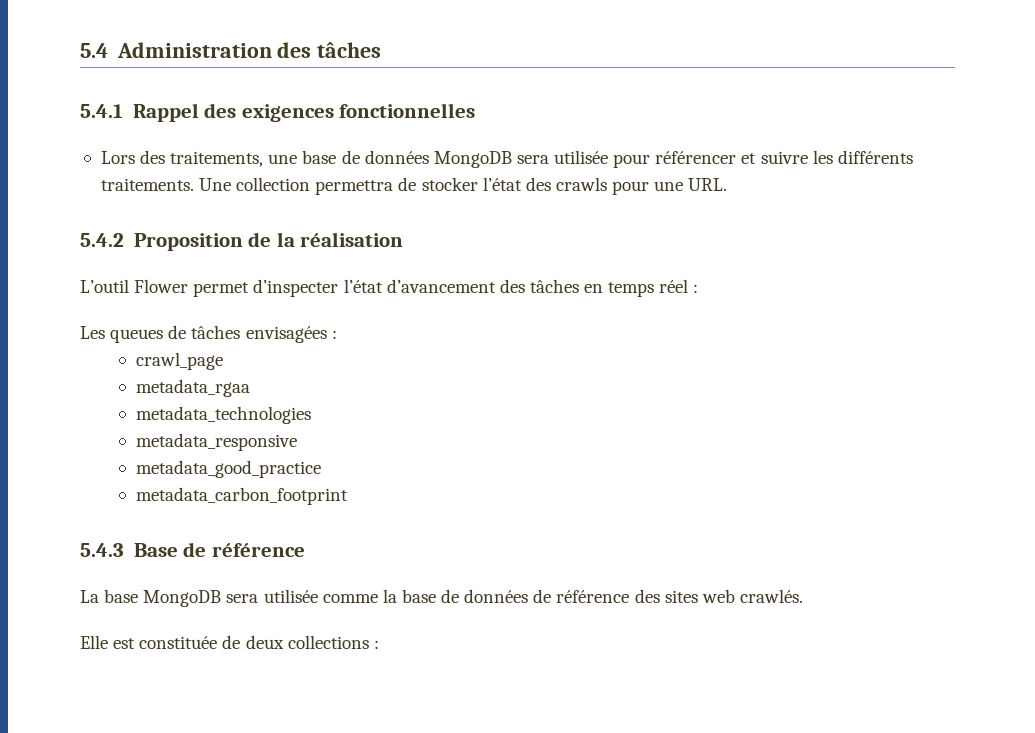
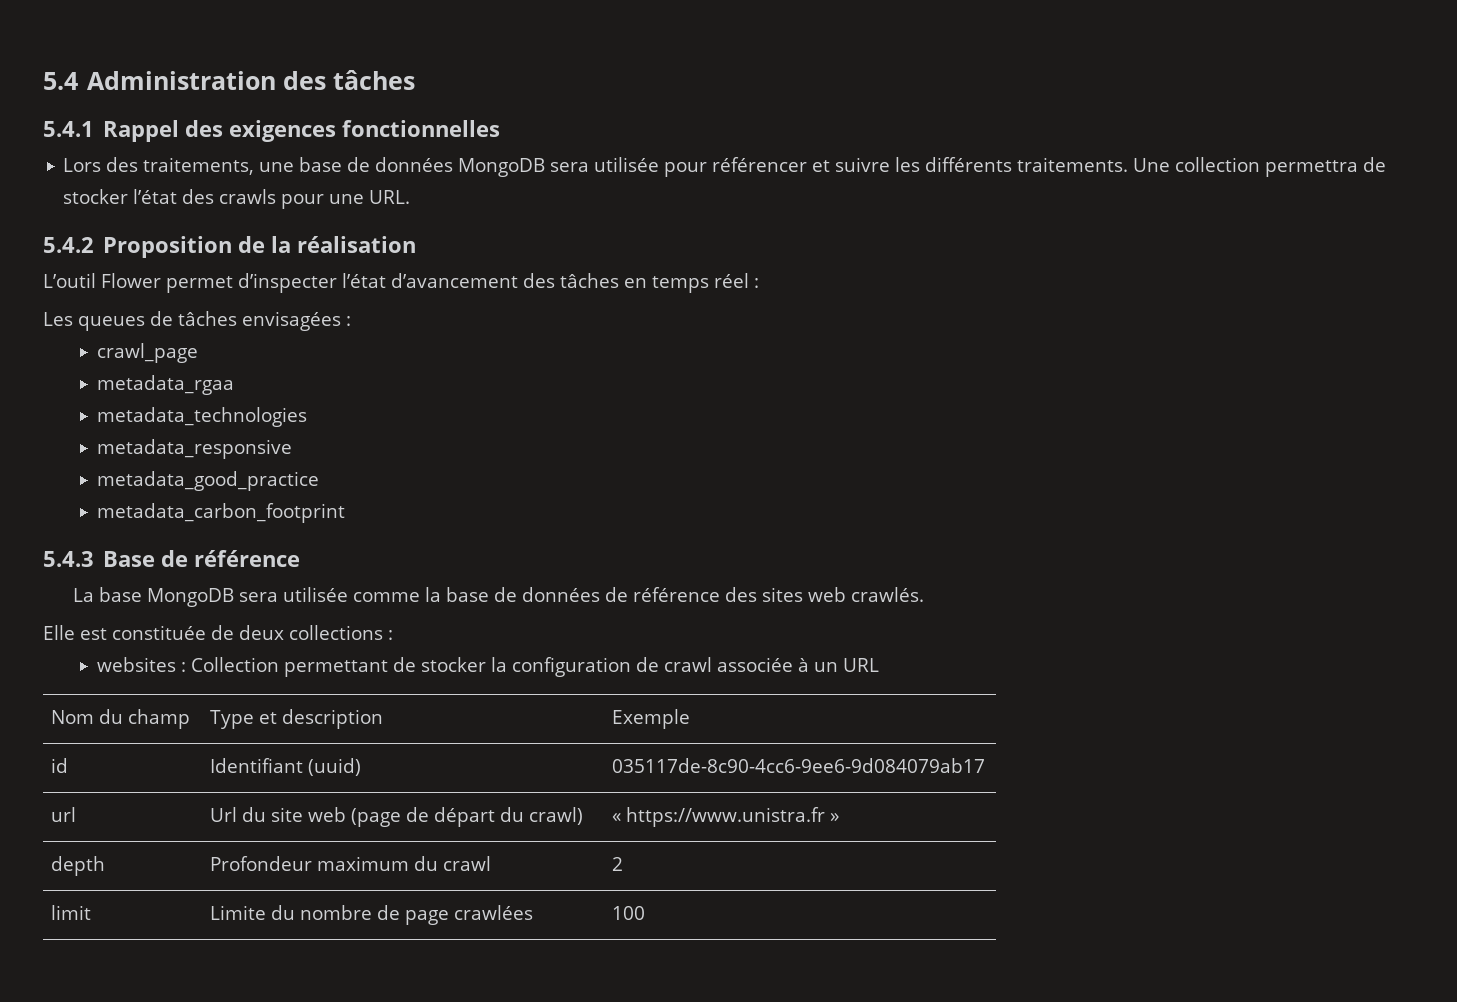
+ websites : Collection permettant de stocker la configuration de crawl associée à un URL
+ Nom du champ | Type et description | Exemple
+ id | Identifiant (uuid) | 035117de-8c90-4cc6-9ee6-9d084079ab17
+ url | Url du site web (page de départ du crawl) | « https://www.unistra.fr »
+ depth | Profondeur maximum du crawl | 2
+ limit | Limite du nombre de page crawlées | 100

